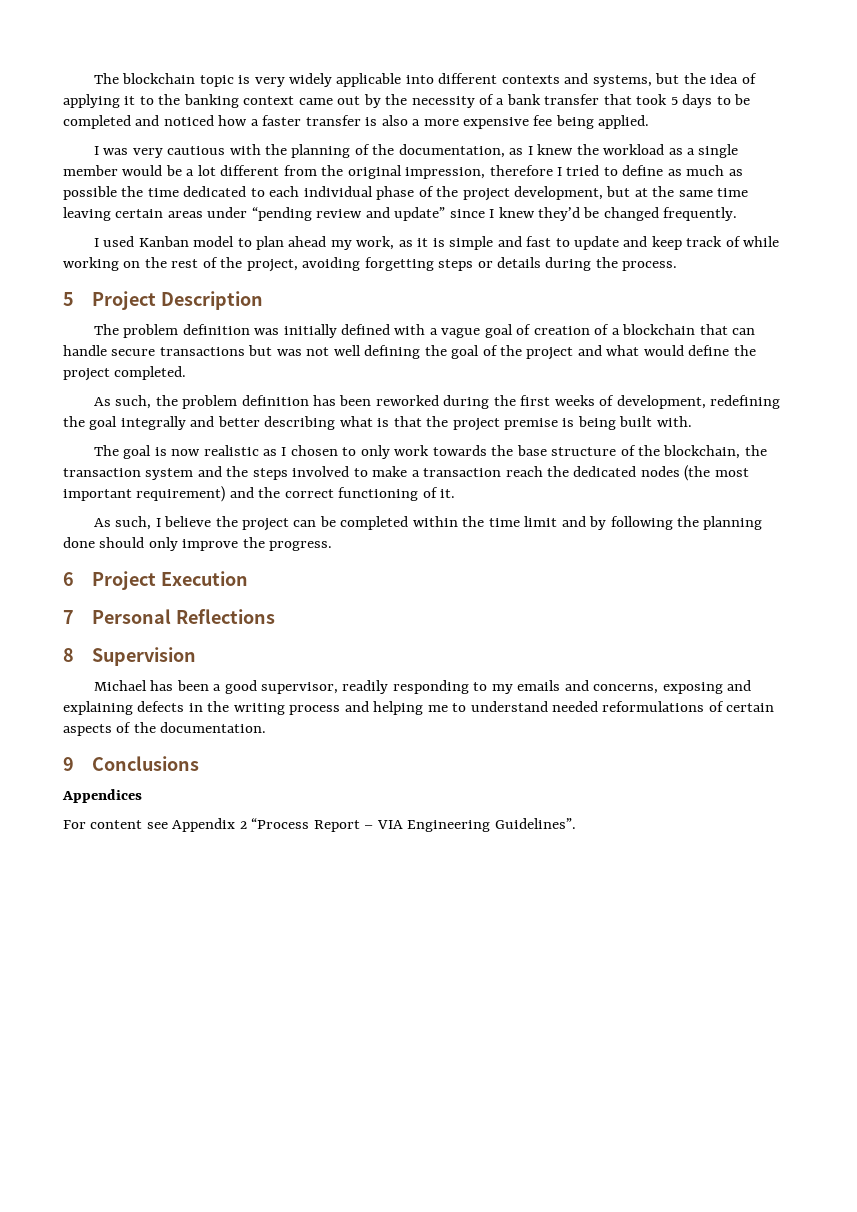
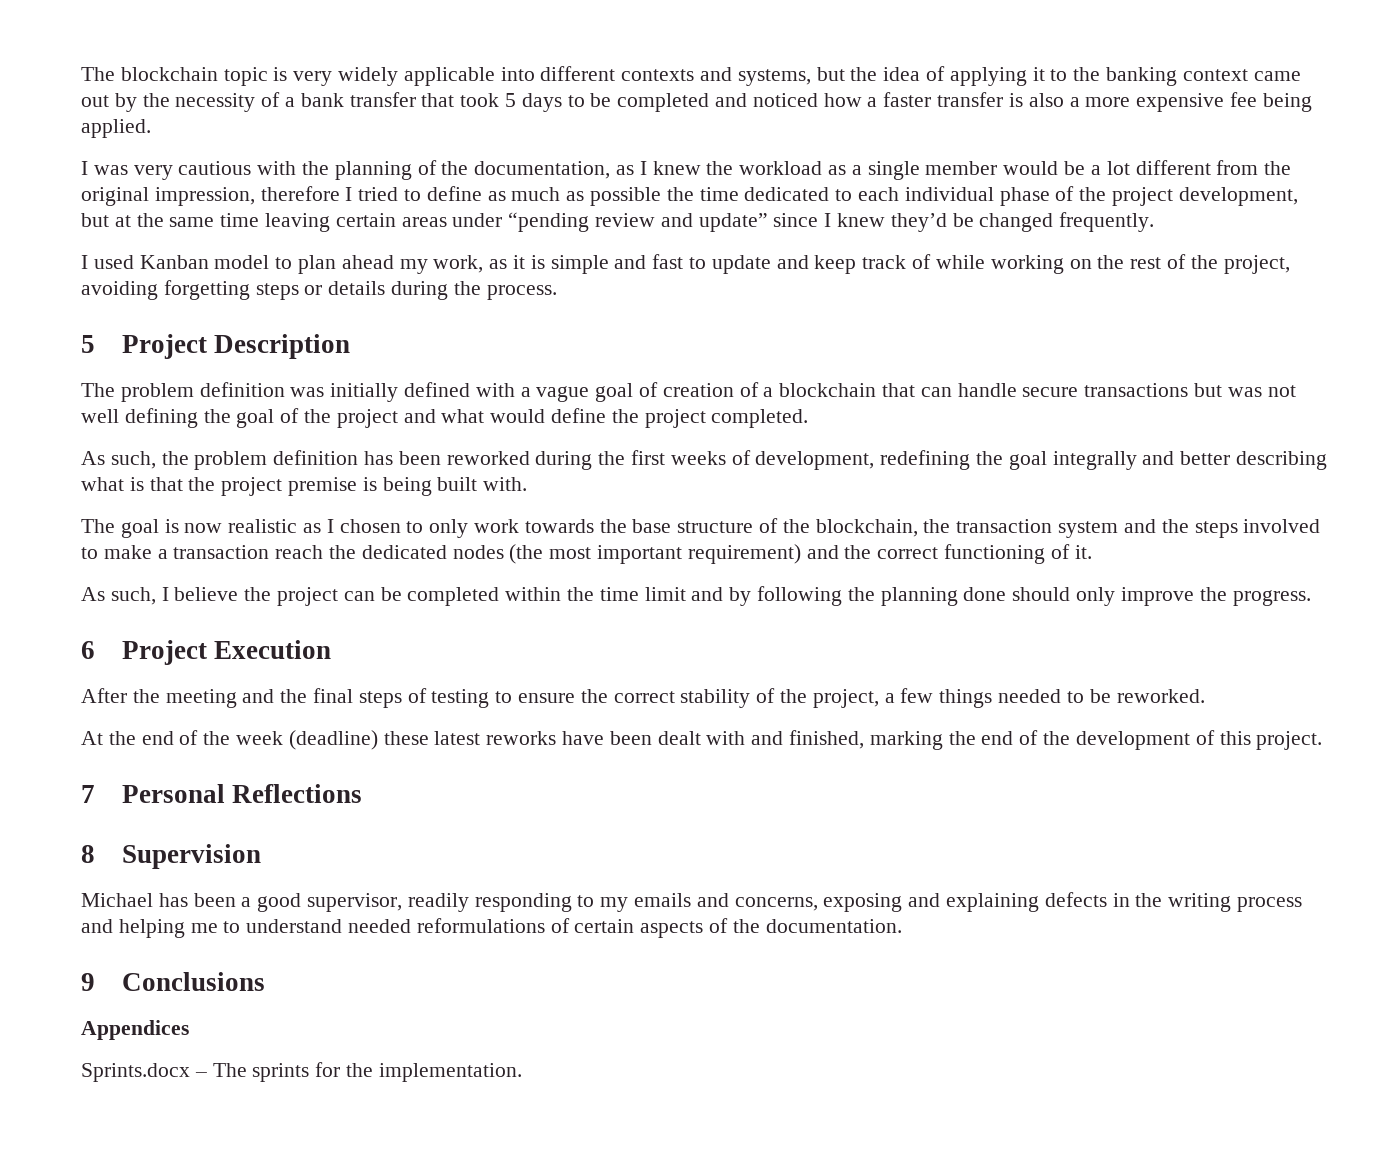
+ After the meeting and the final steps of testing to ensure the correct stability of the project, a few things needed to be reworked.
+ At the end of the week (deadline) these latest reworks have been dealt with and finished, marking the end of the development of this project.
- For content see Appendix 2 “Process Report – VIA Engineering Guidelines”.
+ Sprints.docx – The sprints for the implementation.

